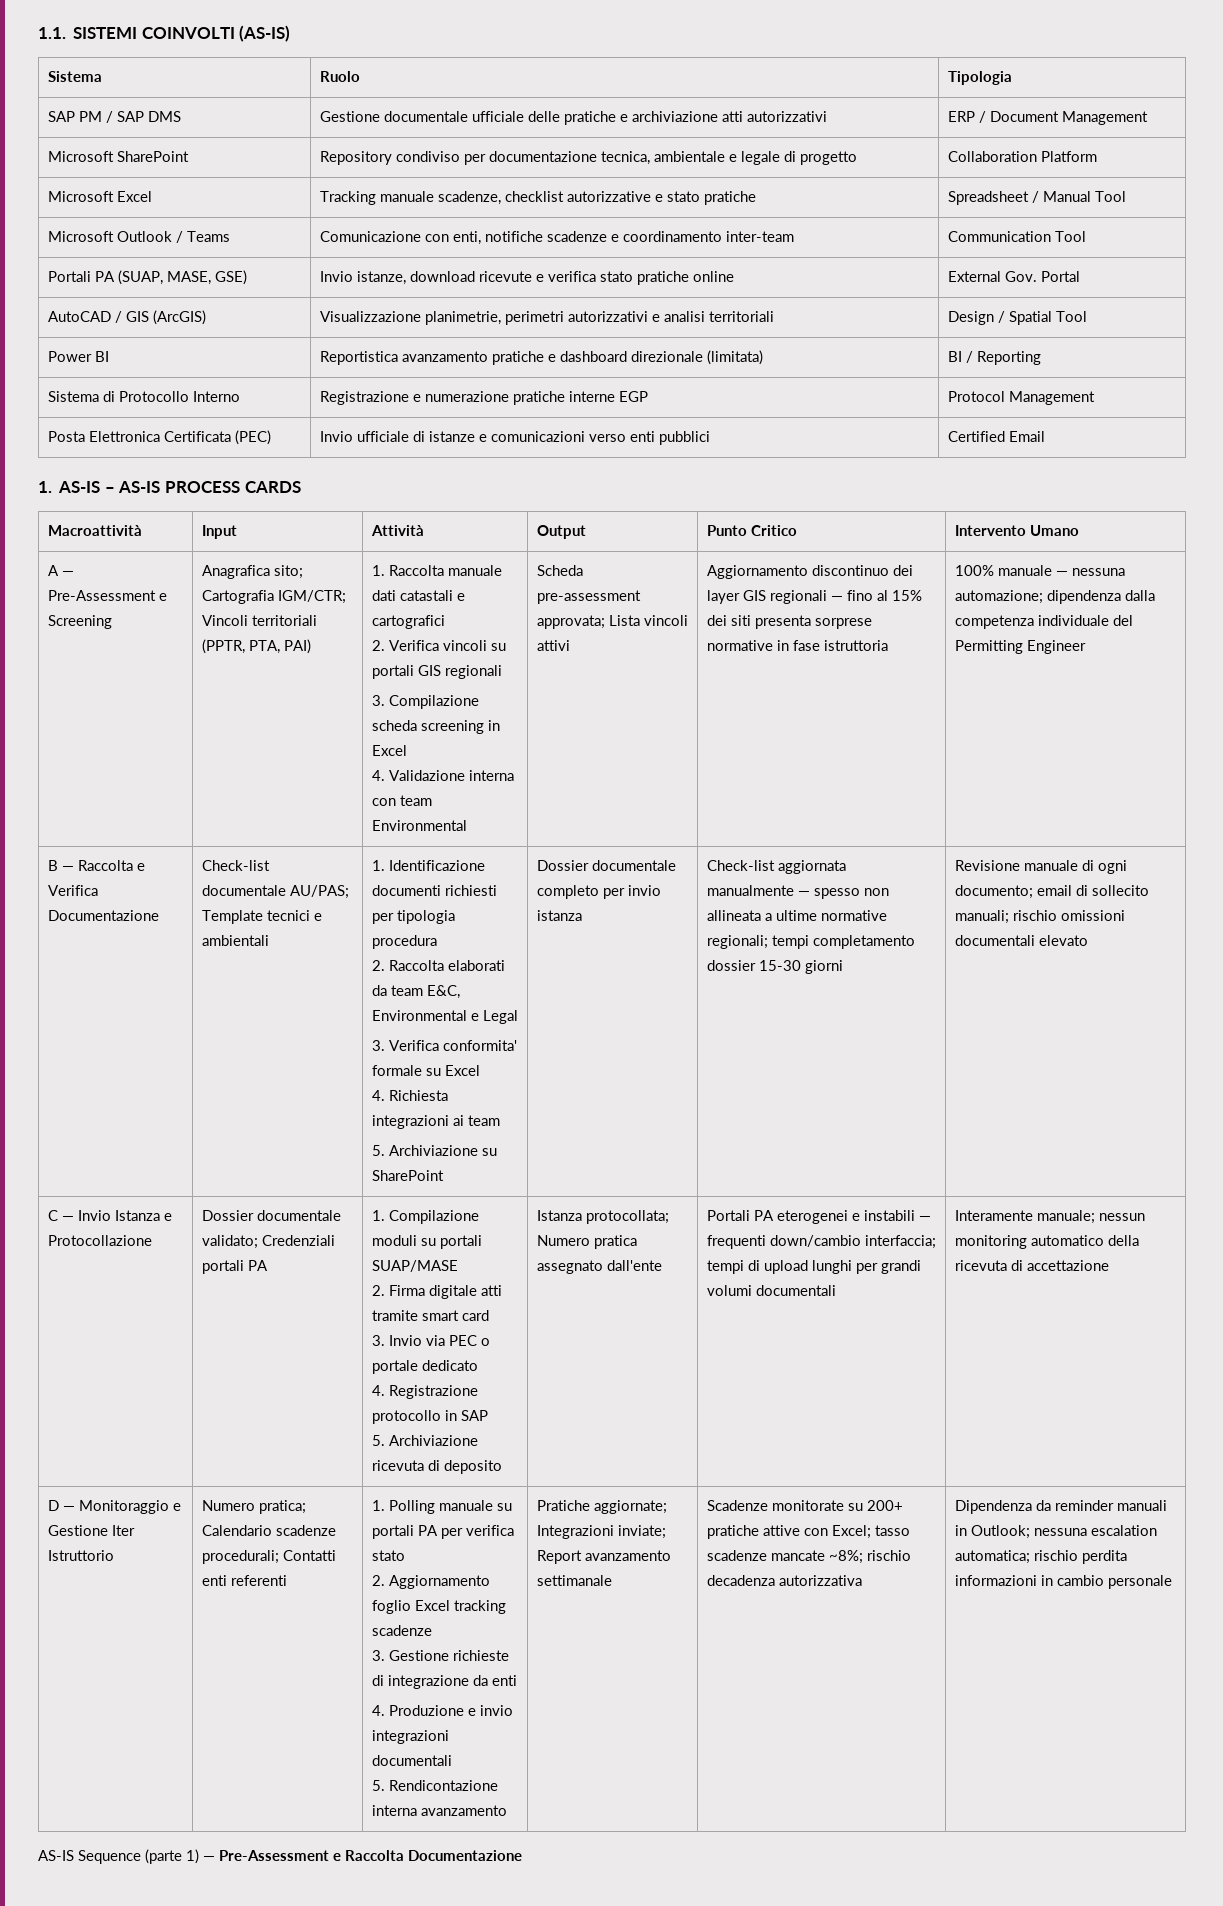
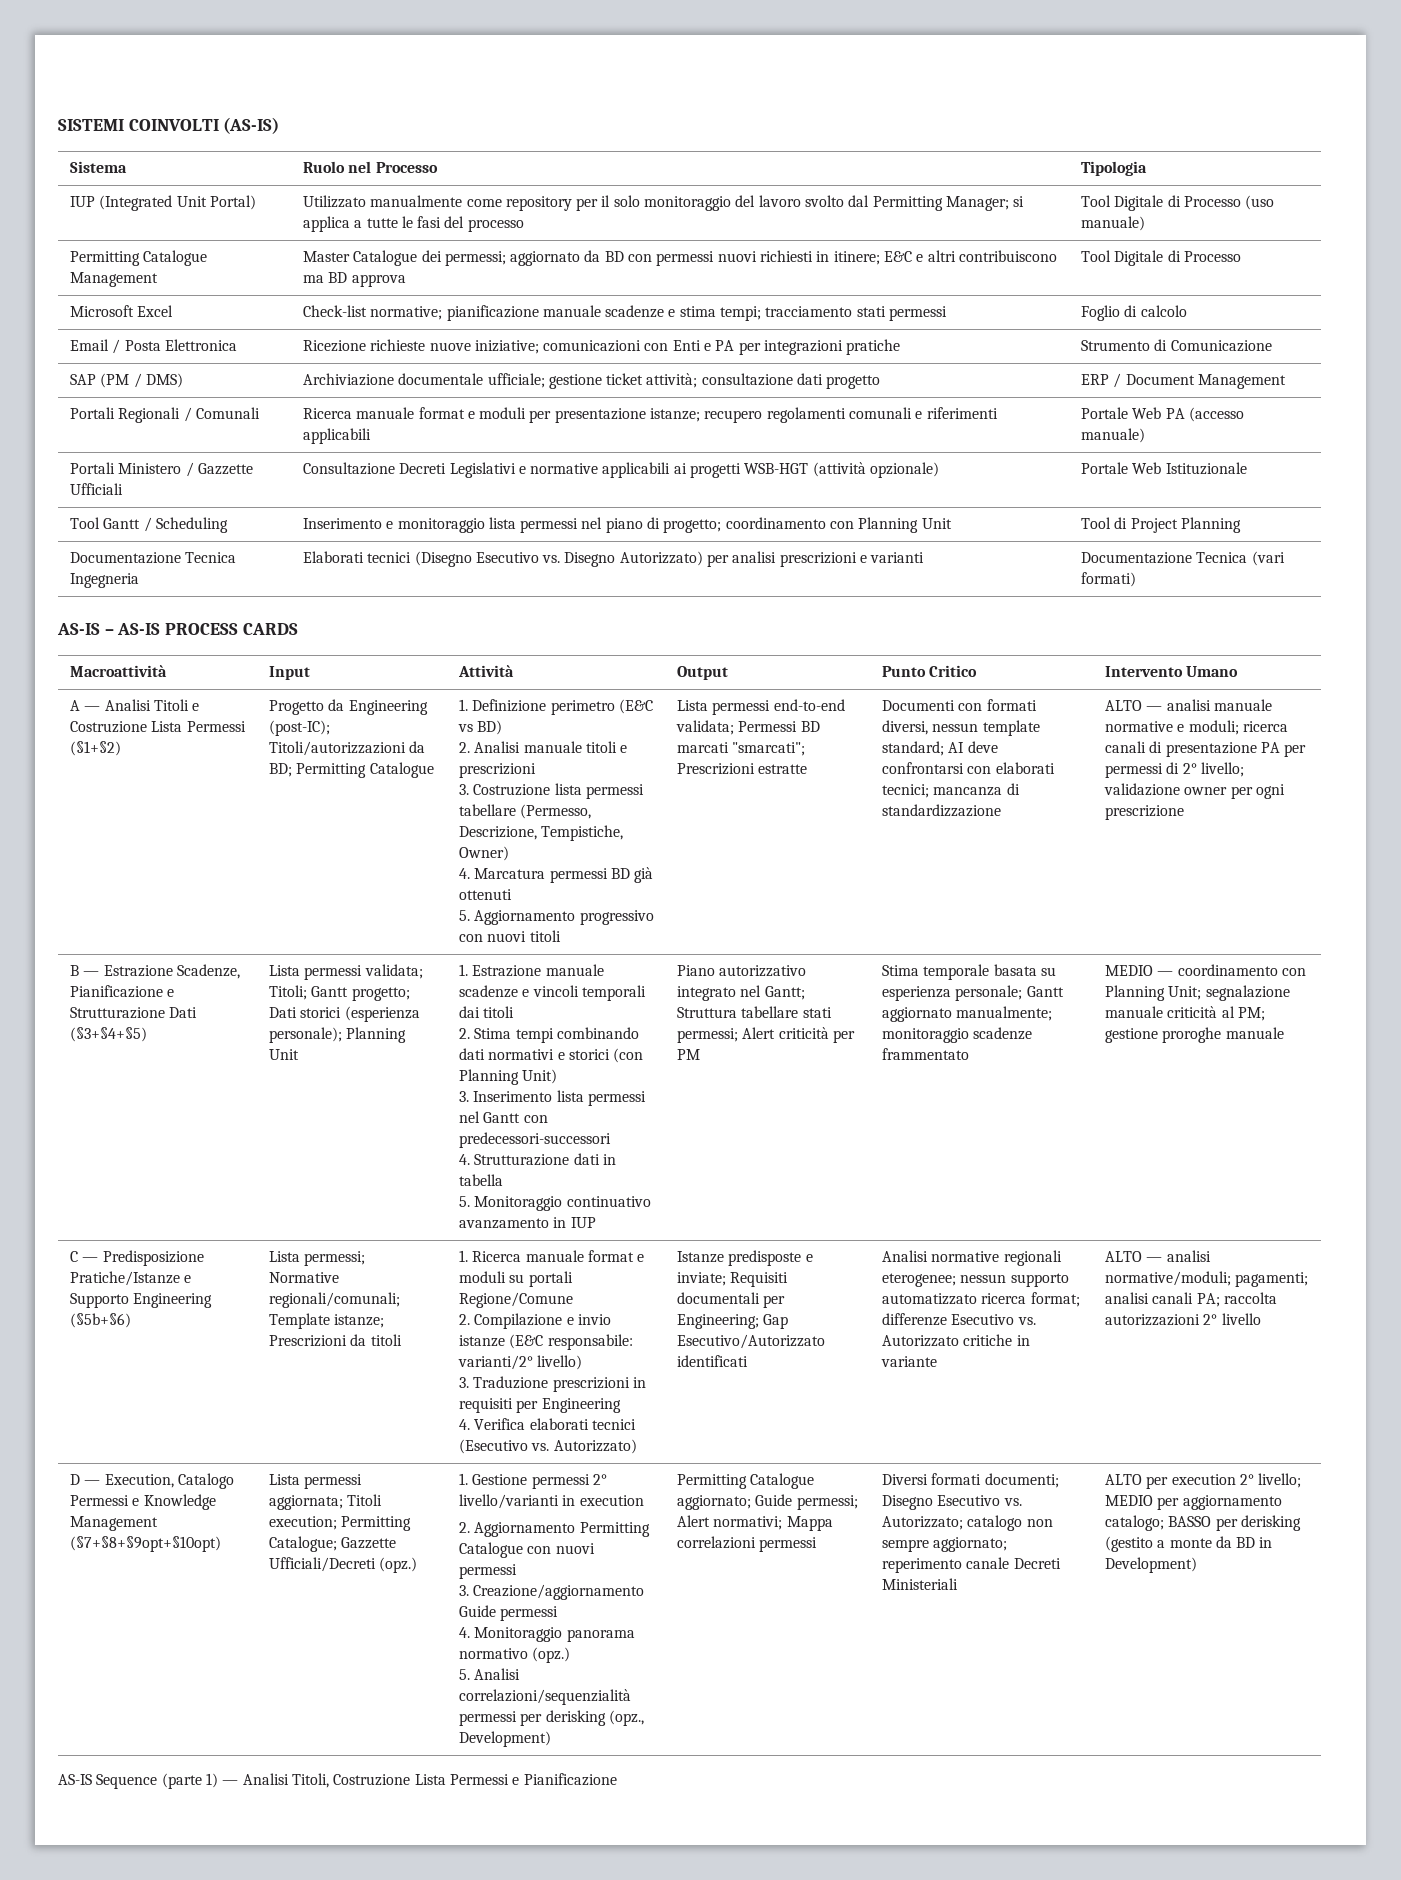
- 1.1. SISTEMI COINVOLTI (AS-IS)
+ SISTEMI COINVOLTI (AS-IS)
- Sistema | Ruolo | Tipologia
+ Sistema | Ruolo nel Processo | Tipologia
- SAP PM / SAP DMS | Gestione documentale ufficiale delle pratiche e archiviazione atti autorizzativi | ERP / Document Management
- Microsoft SharePoint | Repository condiviso per documentazione tecnica, ambientale e legale di progetto | Collaboration Platform
- Microsoft Excel | Tracking manuale scadenze, checklist autorizzative e stato pratiche | Spreadsheet / Manual Tool
- Microsoft Outlook / Teams | Comunicazione con enti, notifiche scadenze e coordinamento inter-team | Communication Tool
- Portali PA (SUAP, MASE, GSE) | Invio istanze, download ricevute e verifica stato pratiche online | External Gov. Portal
- AutoCAD / GIS (ArcGIS) | Visualizzazione planimetrie, perimetri autorizzativi e analisi territoriali | Design / Spatial Tool
- Power BI | Reportistica avanzamento pratiche e dashboard direzionale (limitata) | BI / Reporting
- Sistema di Protocollo Interno | Registrazione e numerazione pratiche interne EGP | Protocol Management
- Posta Elettronica Certificata (PEC) | Invio ufficiale di istanze e comunicazioni verso enti pubblici | Certified Email
- 1. AS-IS – AS-IS PROCESS CARDS
+ IUP (Integrated Unit Portal) | Utilizzato manualmente come repository per il solo monitoraggio del lavoro svolto dal Permitting Manager; si applica a tutte le fasi del processo | Tool Digitale di Processo (uso manuale)
+ Permitting Catalogue Management | Master Catalogue dei permessi; aggiornato da BD con permessi nuovi richiesti in itinere; E&C e altri contribuiscono ma BD approva | Tool Digitale di Processo
+ Microsoft Excel | Check-list normative; pianificazione manuale scadenze e stima tempi; tracciamento stati permessi | Foglio di calcolo
+ Email / Posta Elettronica | Ricezione richieste nuove iniziative; comunicazioni con Enti e PA per integrazioni pratiche | Strumento di Comunicazione
+ SAP (PM / DMS) | Archiviazione documentale ufficiale; gestione ticket attività; consultazione dati progetto | ERP / Document Management
+ Portali Regionali / Comunali | Ricerca manuale format e moduli per presentazione istanze; recupero regolamenti comunali e riferimenti applicabili | Portale Web PA (accesso manuale)
+ Portali Ministero / Gazzette Ufficiali | Consultazione Decreti Legislativi e normative applicabili ai progetti WSB-HGT (attività opzionale) | Portale Web Istituzionale
+ Tool Gantt / Scheduling | Inserimento e monitoraggio lista permessi nel piano di progetto; coordinamento con Planning Unit | Tool di Project Planning
+ Documentazione Tecnica Ingegneria | Elaborati tecnici (Disegno Esecutivo vs. Disegno Autorizzato) per analisi prescrizioni e varianti | Documentazione Tecnica (vari formati)
+ AS-IS – AS-IS PROCESS CARDS
- A — Pre-Assessment e Screening | Anagrafica sito; Cartografia IGM/CTR; Vincoli territoriali (PPTR, PTA, PAI) | 1. Raccolta manuale dati catastali e cartografici
- 2. Verifica vincoli su portali GIS regionali
- 3. Compilazione scheda screening in Excel
- 4. Validazione interna con team Environmental | Scheda pre-assessment approvata; Lista vincoli attivi | Aggiornamento discontinuo dei layer GIS regionali — fino al 15% dei siti presenta sorprese normative in fase istruttoria | 100% manuale — nessuna automazione; dipendenza dalla competenza individuale del Permitting Engineer
- B — Raccolta e Verifica Documentazione | Check-list documentale AU/PAS; Template tecnici e ambientali | 1. Identificazione documenti richiesti per tipologia procedura
- 2. Raccolta elaborati da team E&C, Environmental e Legal
- 3. Verifica conformita' formale su Excel
- 4. Richiesta integrazioni ai team
- 5. Archiviazione su SharePoint | Dossier documentale completo per invio istanza | Check-list aggiornata manualmente — spesso non allineata a ultime normative regionali; tempi completamento dossier 15-30 giorni | Revisione manuale di ogni documento; email di sollecito manuali; rischio omissioni documentali elevato
- C — Invio Istanza e Protocollazione | Dossier documentale validato; Credenziali portali PA | 1. Compilazione moduli su portali SUAP/MASE
- 2. Firma digitale atti tramite smart card
- 3. Invio via PEC o portale dedicato
- 4. Registrazione protocollo in SAP
- 5. Archiviazione ricevuta di deposito | Istanza protocollata; Numero pratica assegnato dall'ente | Portali PA eterogenei e instabili — frequenti down/cambio interfaccia; tempi di upload lunghi per grandi volumi documentali | Interamente manuale; nessun monitoring automatico della ricevuta di accettazione
- D — Monitoraggio e Gestione Iter Istruttorio | Numero pratica; Calendario scadenze procedurali; Contatti enti referenti | 1. Polling manuale su portali PA per verifica stato
- 2. Aggiornamento foglio Excel tracking scadenze
- 3. Gestione richieste di integrazione da enti
- 4. Produzione e invio integrazioni documentali
- 5. Rendicontazione interna avanzamento | Pratiche aggiornate; Integrazioni inviate; Report avanzamento settimanale | Scadenze monitorate su 200+ pratiche attive con Excel; tasso scadenze mancate ~8%; rischio decadenza autorizzativa | Dipendenza da reminder manuali in Outlook; nessuna escalation automatica; rischio perdita informazioni in cambio personale
+ A — Analisi Titoli e Costruzione Lista Permessi (§1+§2) | Progetto da Engineering (post-IC); Titoli/autorizzazioni da BD; Permitting Catalogue | 1. Definizione perimetro (E&C vs BD)
+ 2. Analisi manuale titoli e prescrizioni
+ 3. Costruzione lista permessi tabellare (Permesso, Descrizione, Tempistiche, Owner)
+ 4. Marcatura permessi BD già ottenuti
+ 5. Aggiornamento progressivo con nuovi titoli | Lista permessi end-to-end validata; Permessi BD marcati "smarcati"; Prescrizioni estratte | Documenti con formati diversi, nessun template standard; AI deve confrontarsi con elaborati tecnici; mancanza di standardizzazione | ALTO — analisi manuale normative e moduli; ricerca canali di presentazione PA per permessi di 2° livello; validazione owner per ogni prescrizione
+ B — Estrazione Scadenze, Pianificazione e Strutturazione Dati (§3+§4+§5) | Lista permessi validata; Titoli; Gantt progetto; Dati storici (esperienza personale); Planning Unit | 1. Estrazione manuale scadenze e vincoli temporali dai titoli
+ 2. Stima tempi combinando dati normativi e storici (con Planning Unit)
+ 3. Inserimento lista permessi nel Gantt con predecessori-successori
+ 4. Strutturazione dati in tabella
+ 5. Monitoraggio continuativo avanzamento in IUP | Piano autorizzativo integrato nel Gantt; Struttura tabellare stati permessi; Alert criticità per PM | Stima temporale basata su esperienza personale; Gantt aggiornato manualmente; monitoraggio scadenze frammentato | MEDIO — coordinamento con Planning Unit; segnalazione manuale criticità al PM; gestione proroghe manuale
+ C — Predisposizione Pratiche/Istanze e Supporto Engineering (§5b+§6) | Lista permessi; Normative regionali/comunali; Template istanze; Prescrizioni da titoli | 1. Ricerca manuale format e moduli su portali Regione/Comune
+ 2. Compilazione e invio istanze (E&C responsabile: varianti/2° livello)
+ 3. Traduzione prescrizioni in requisiti per Engineering
+ 4. Verifica elaborati tecnici (Esecutivo vs. Autorizzato) | Istanze predisposte e inviate; Requisiti documentali per Engineering; Gap Esecutivo/Autorizzato identificati | Analisi normative regionali eterogenee; nessun supporto automatizzato ricerca format; differenze Esecutivo vs. Autorizzato critiche in variante | ALTO — analisi normative/moduli; pagamenti; analisi canali PA; raccolta autorizzazioni 2° livello
+ D — Execution, Catalogo Permessi e Knowledge Management (§7+§8+§9opt+§10opt) | Lista permessi aggiornata; Titoli execution; Permitting Catalogue; Gazzette Ufficiali/Decreti (opz.) | 1. Gestione permessi 2° livello/varianti in execution
+ 2. Aggiornamento Permitting Catalogue con nuovi permessi
+ 3. Creazione/aggiornamento Guide permessi
+ 4. Monitoraggio panorama normativo (opz.)
+ 5. Analisi correlazioni/sequenzialità permessi per derisking (opz., Development) | Permitting Catalogue aggiornato; Guide permessi; Alert normativi; Mappa correlazioni permessi | Diversi formati documenti; Disegno Esecutivo vs. Autorizzato; catalogo non sempre aggiornato; reperimento canale Decreti Ministeriali | ALTO per execution 2° livello; MEDIO per aggiornamento catalogo; BASSO per derisking (gestito a monte da BD in Development)
- AS-IS Sequence (parte 1) — Pre-Assessment e Raccolta Documentazione
+ AS-IS Sequence (parte 1) — Analisi Titoli, Costruzione Lista Permessi e Pianificazione

